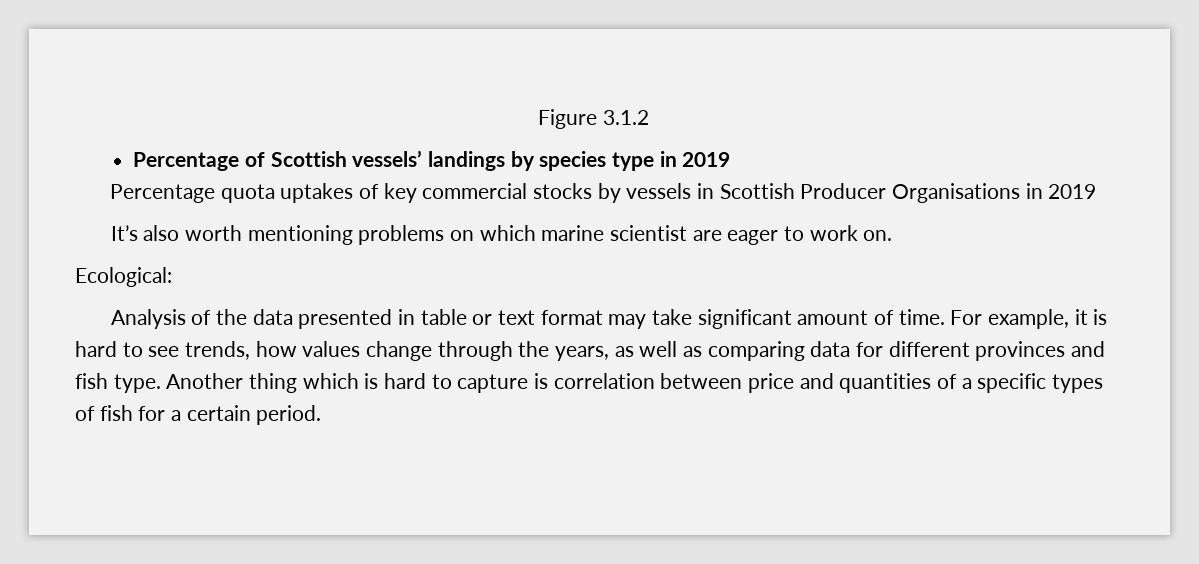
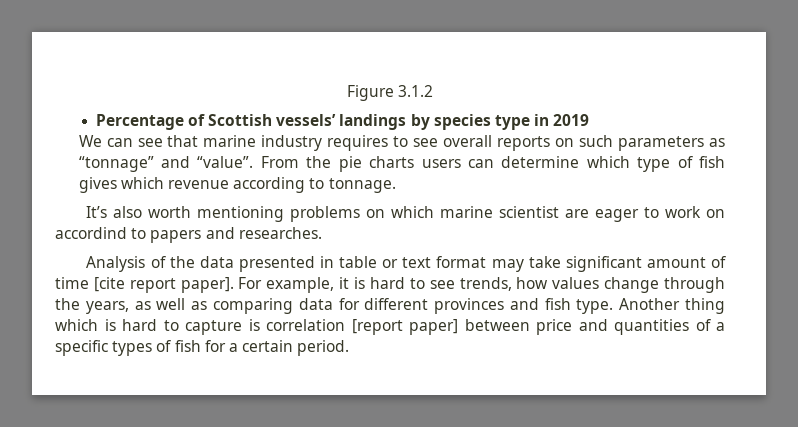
- Percentage quota uptakes of key commercial stocks by vessels in Scottish Producer Organisations in 2019
+ We can see that marine industry requires to see overall reports on such parameters as “tonnage” and “value”. From the pie charts users can determine which type of fish gives which revenue according to tonnage.
- It’s also worth mentioning problems on which marine scientist are eager to work on.
- Ecological:
+ It’s also worth mentioning problems on which marine scientist are eager to work on accordind to papers and researches.
- Analysis of the data presented in table or text format may take significant amount of time.
+ Analysis of the data presented in table or text format may take significant amount of time [cite report paper].
- Another thing which is hard to capture is correlation between price and quantities of a specific types of fish for a certain period.
+ Another thing which is hard to capture is correlation [report paper] between price and quantities of a specific types of fish for a certain period.

